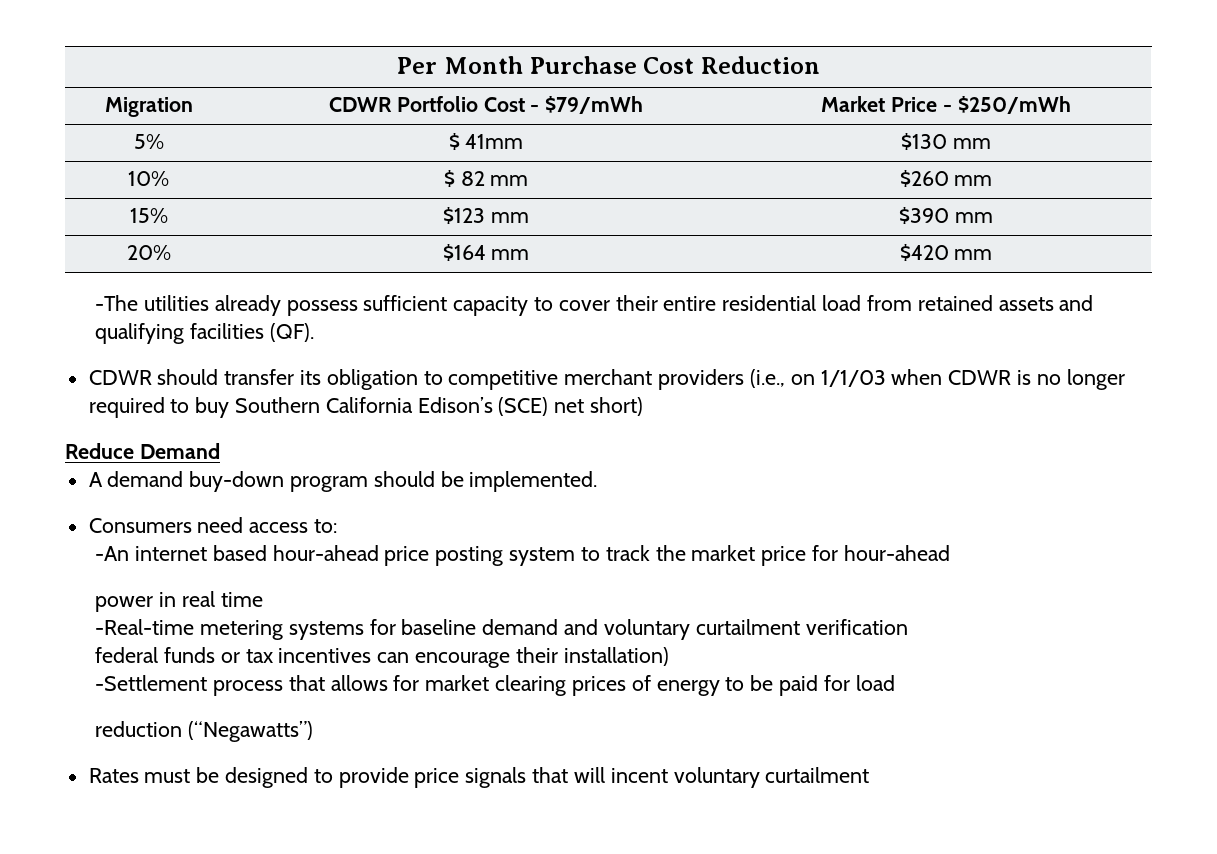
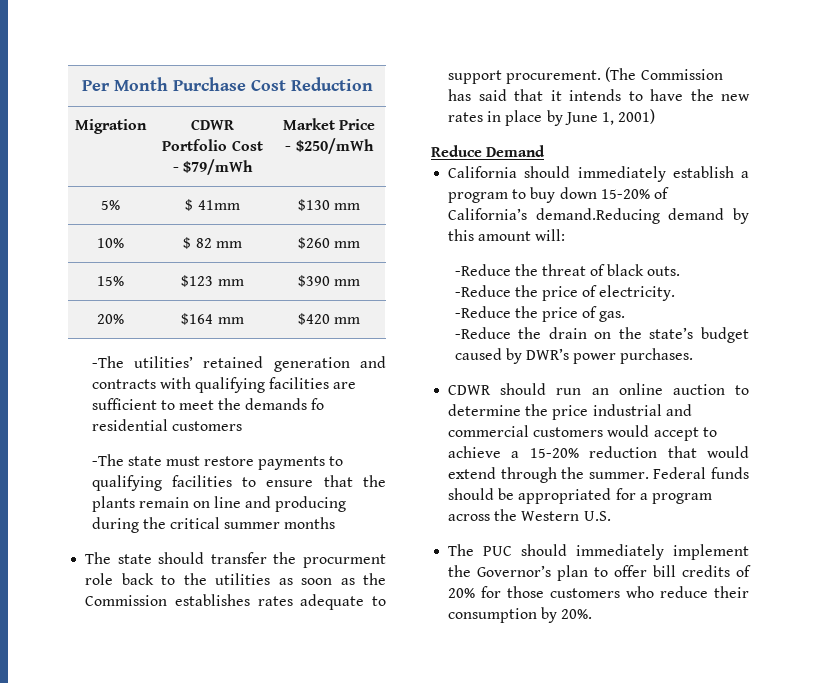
- -The utilities already possess sufficient capacity to cover their entire residential load from retained assets and qualifying facilities (QF).
- CDWR should transfer its obligation to competitive merchant providers (i.e., on 1/1/03 when CDWR is no longer required to buy Southern California Edison’s (SCE) net short)
+ -The utilities’ retained generation and contracts with qualifying facilities are sufficient to meet the demands fo residential customers
+ -The state must restore payments to qualifying facilities to ensure that the plants remain on line and producing during the critical summer months
+ The state should transfer the procurment role back to the utilities as soon as the Commission establishes rates adequate to support procurement. (The Commission has said that it intends to have the new rates in place by June 1, 2001)
  Reduce Demand
- A demand buy-down program should be implemented.
- Consumers need access to:
- -An internet based hour-ahead price posting system to track the market price for hour-ahead
- power in real time
- -Real-time metering systems for baseline demand and voluntary curtailment verification
- federal funds or tax incentives can encourage their installation)
- -Settlement process that allows for market clearing prices of energy to be paid for load
- reduction (“Negawatts”)
- Rates must be designed to provide price signals that will incent voluntary curtailment
+ California should immediately establish a program to buy down 15-20% of California’s demand.Reducing demand by this amount will:
+ -Reduce the threat of black outs.
+ -Reduce the price of electricity.
+ -Reduce the price of gas.
+ -Reduce the drain on the state’s budget caused by DWR’s power purchases.
+ CDWR should run an online auction to determine the price industrial and commercial customers would accept to achieve a 15-20% reduction that would extend through the summer. Federal funds should be appropriated for a program across the Western U.S.
+ The PUC should immediately implement the Governor’s plan to offer bill credits of 20% for those customers who reduce their consumption by 20%.

